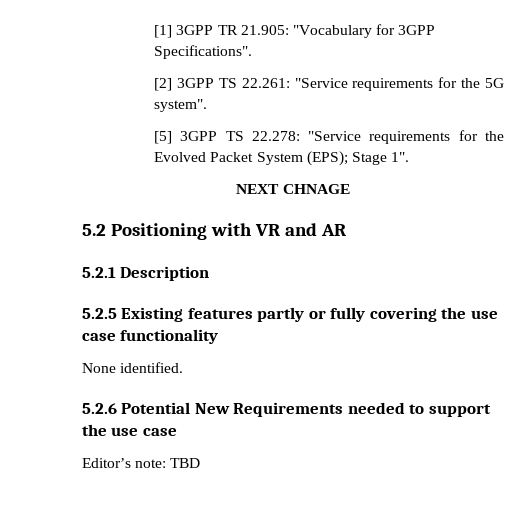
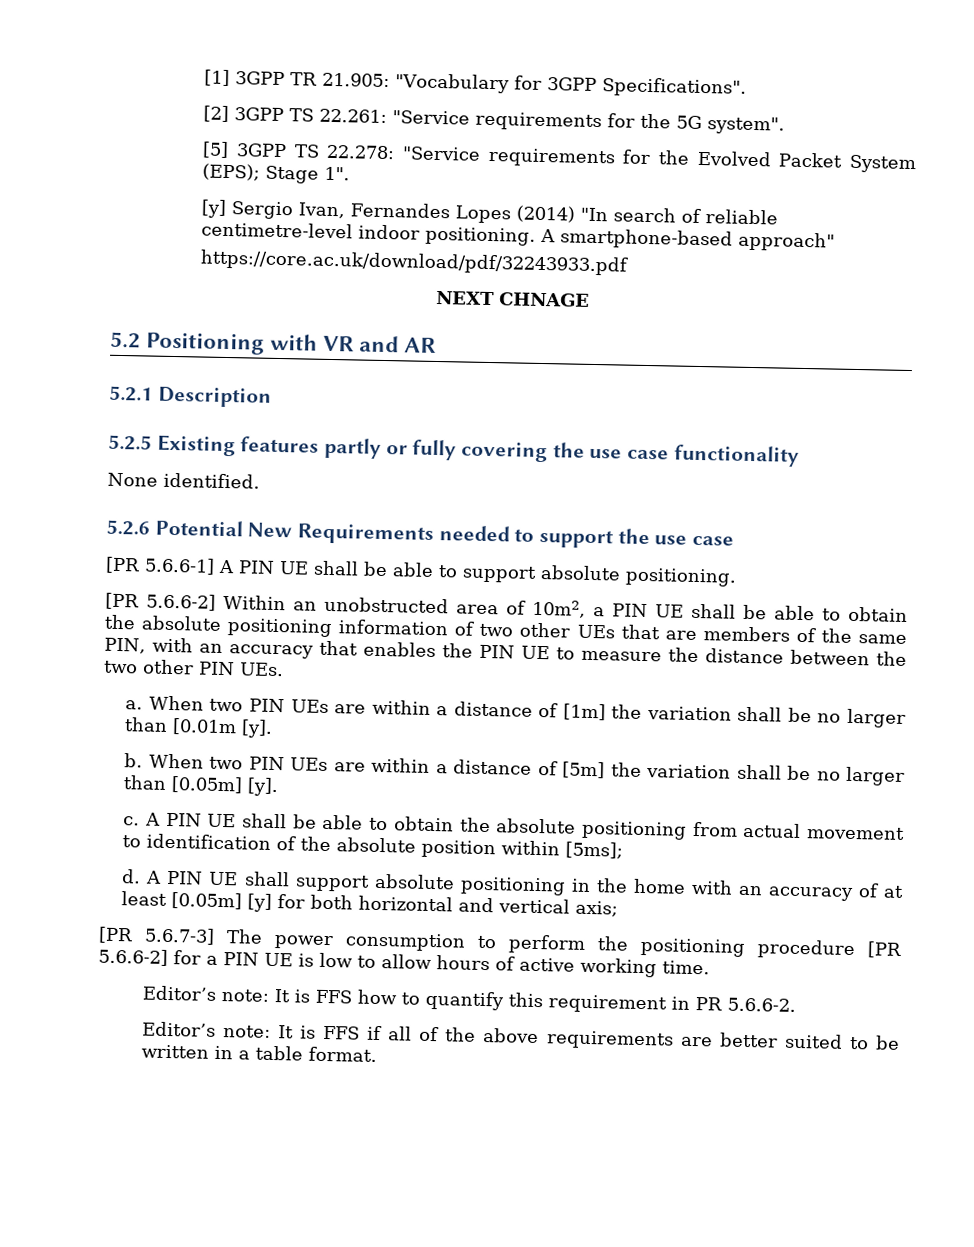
+ [y] Sergio Ivan, Fernandes Lopes (2014) "In search of reliable centimetre-level indoor positioning. A smartphone-based approach"
+ https://core.ac.uk/download/pdf/32243933.pdf
- Editor’s note: TBD
+ [PR 5.6.6-1] A PIN UE shall be able to support absolute positioning.
+ [PR 5.6.6-2] Within an unobstructed area of 10m2, a PIN UE shall be able to obtain the absolute positioning information of two other UEs that are members of the same PIN, with an accuracy that enables the PIN UE to measure the distance between the two other PIN UEs.
+ a. When two PIN UEs are within a distance of [1m] the variation shall be no larger than [0.01m [y].
+ b. When two PIN UEs are within a distance of [5m] the variation shall be no larger than [0.05m] [y].
+ c. A PIN UE shall be able to obtain the absolute positioning from actual movement to identification of the absolute position within [5ms];
+ d. A PIN UE shall support absolute positioning in the home with an accuracy of at least [0.05m] [y] for both horizontal and vertical axis;
+ [PR 5.6.7-3] The power consumption to perform the positioning procedure [PR 5.6.6-2] for a PIN UE is low to allow hours of active working time.
+ Editor’s note: It is FFS how to quantify this requirement in PR 5.6.6-2.
+ Editor’s note: It is FFS if all of the above requirements are better suited to be written in a table format.

